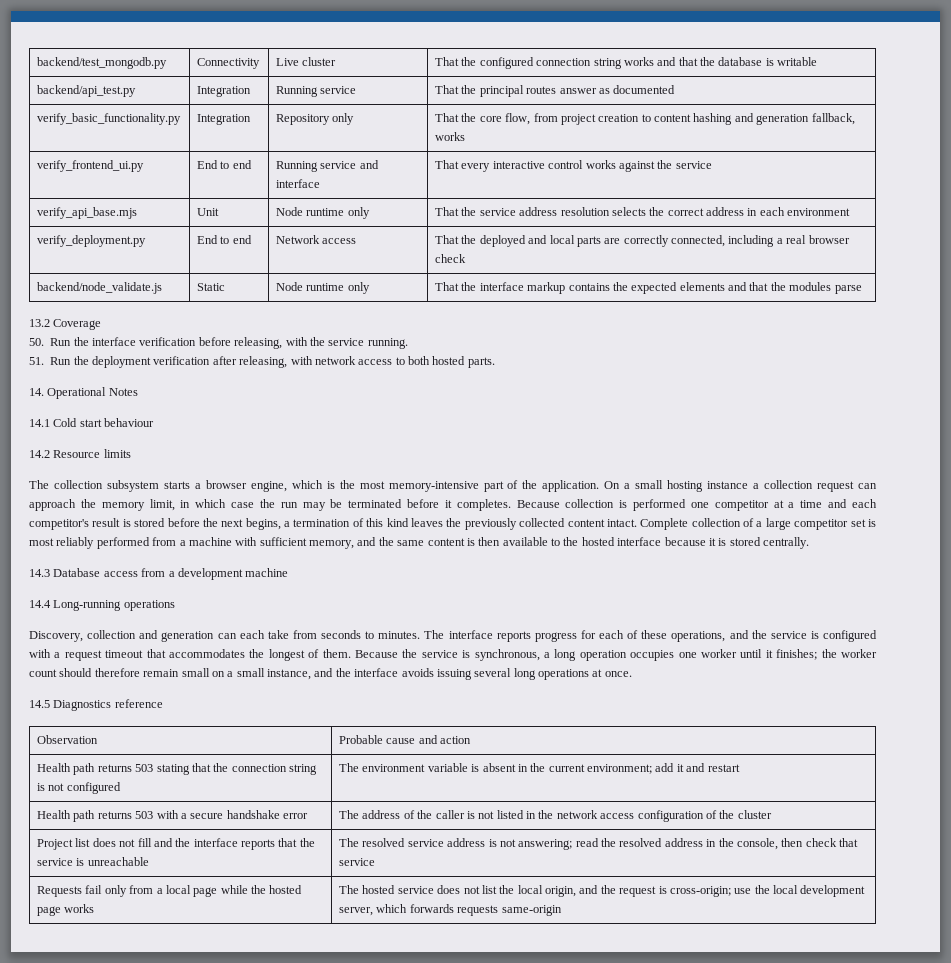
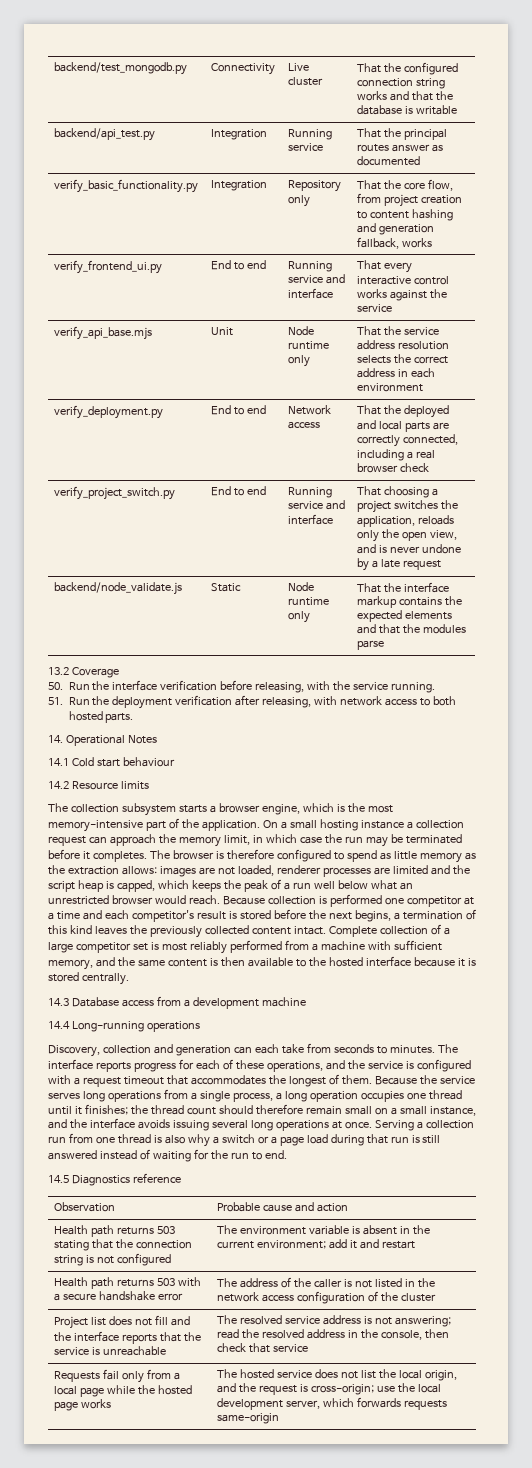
+ verify_project_switch.py | End to end | Running service and interface | That choosing a project switches the application, reloads only the open view, and is never undone by a late request
+ The browser is therefore configured to spend as little memory as the extraction allows: images are not loaded, renderer processes are limited and the script heap is capped, which keeps the peak of a run well below what an unrestricted browser would reach.
- Because the service is synchronous, a long operation occupies one worker until it finishes; the worker count should therefore remain small on a small instance, and the interface avoids issuing several long operations at once.
+ Because the service serves long operations from a single process, a long operation occupies one thread until it finishes; the thread count should therefore remain small on a small instance, and the interface avoids issuing several long operations at once. Serving a collection run from one thread is also why a switch or a page load during that run is still answered instead of waiting for the run to end.

